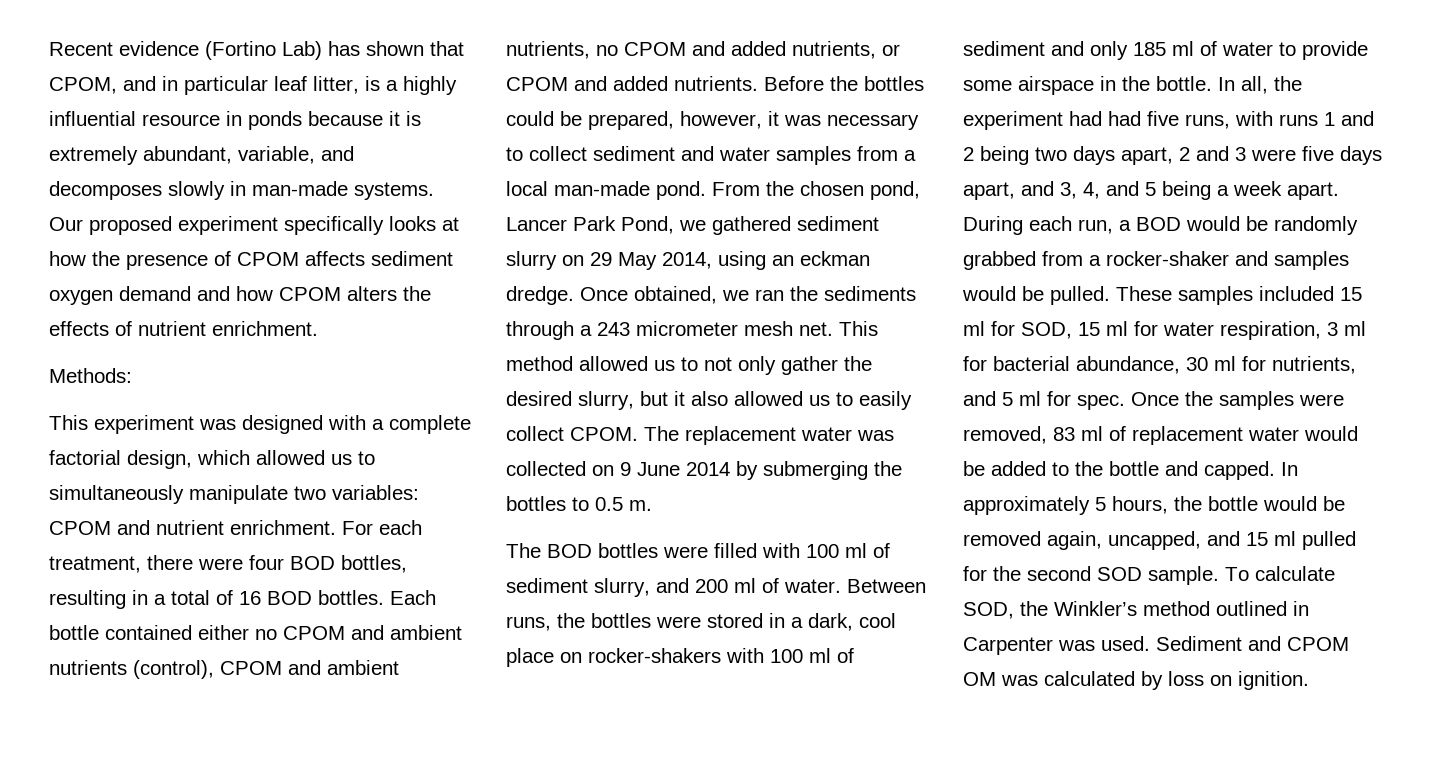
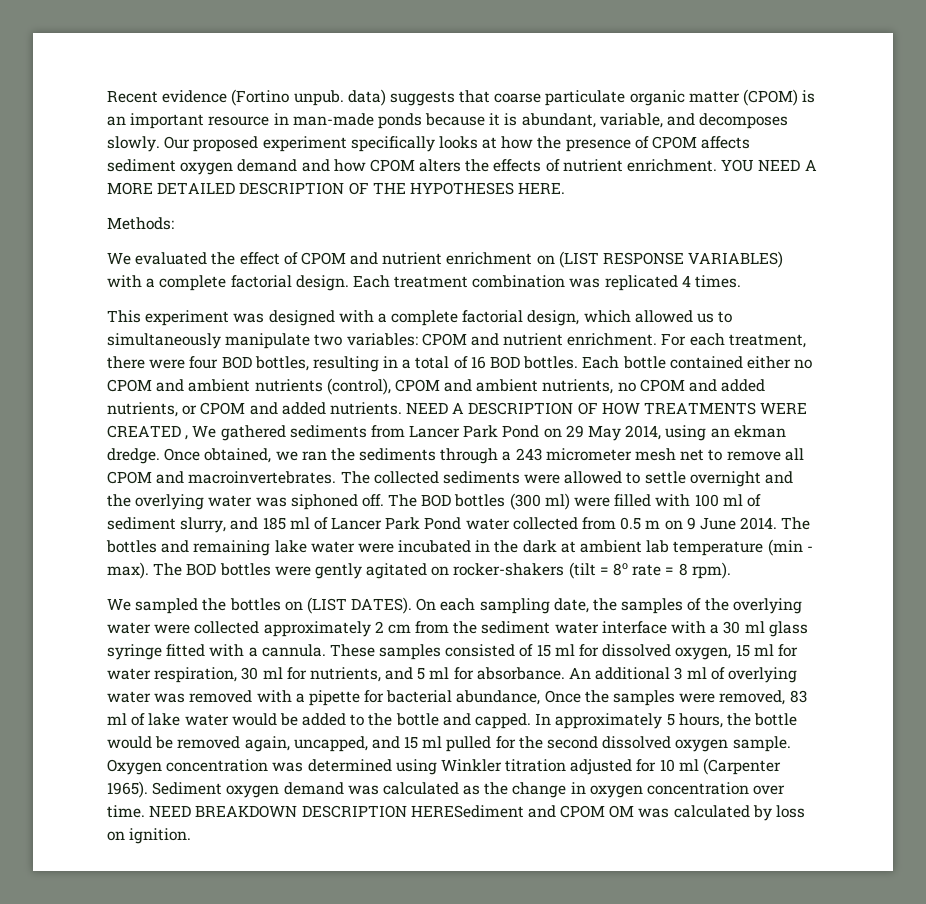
- Recent evidence (Fortino Lab) has shown that CPOM, and in particular leaf litter, is a highly influential resource in ponds because it is extremely abundant, variable, and decomposes slowly in man-made systems.
+ Recent evidence (Fortino unpub. data) suggests that coarse particulate organic matter (CPOM) is an important resource in man-made ponds because it is abundant, variable, and decomposes slowly.
- Our proposed experiment specifically looks at how the presence of CPOM affects sediment oxygen demand and how CPOM alters the effects of nutrient enrichment.
+ Our proposed experiment specifically looks at how the presence of CPOM affects sediment oxygen demand and how CPOM alters the effects of nutrient enrichment. YOU NEED A MORE DETAILED DESCRIPTION OF THE HYPOTHESES HERE.
  Methods:
+ We evaluated the effect of CPOM and nutrient enrichment on (LIST RESPONSE VARIABLES) with a complete factorial design. Each treatment combination was replicated 4 times.
- Before the bottles could be prepared, however, it was necessary to collect sediment and water samples from a local man-made pond. From the chosen pond, Lancer Park Pond, we gathered sediment slurry on 29 May 2014, using an eckman dredge.
+ NEED A DESCRIPTION OF HOW TREATMENTS WERE CREATED , We gathered sediments from Lancer Park Pond on 29 May 2014, using an ekman dredge.
- Once obtained, we ran the sediments through a 243 micrometer mesh net. This method allowed us to not only gather the desired slurry, but it also allowed us to easily collect CPOM. The replacement water was collected on 9 June 2014 by submerging the bottles to 0.5 m.
- The BOD bottles were filled with 100 ml of sediment slurry, and 200 ml of water. Between runs, the bottles were stored in a dark, cool place on rocker-shakers with 100 ml of sediment and only 185 ml of water to provide some airspace in the bottle. In all, the experiment had had five runs, with runs 1 and 2 being two days apart, 2 and 3 were five days apart, and 3, 4, and 5 being a week apart. During each run, a BOD would be randomly grabbed from a rocker-shaker and samples would be pulled. These samples included 15 ml for SOD, 15 ml for water respiration, 3 ml for bacterial abundance, 30 ml for nutrients, and 5 ml for spec. Once the samples were removed, 83 ml of replacement water would be added to the bottle and capped.
+ Once obtained, we ran the sediments through a 243 micrometer mesh net to remove all CPOM and macroinvertebrates. The collected sediments were allowed to settle overnight and the overlying water was siphoned off. The BOD bottles (300 ml) were filled with 100 ml of sediment slurry, and 185 ml of Lancer Park Pond water collected from 0.5 m on 9 June 2014. The bottles and remaining lake water were incubated in the dark at ambient lab temperature (min - max). The BOD bottles were gently agitated on rocker-shakers (tilt = 8o rate = 8 rpm).
+ We sampled the bottles on (LIST DATES). On each sampling date, the samples of the overlying water were collected approximately 2 cm from the sediment water interface with a 30 ml glass syringe fitted with a cannula. These samples consisted of 15 ml for dissolved oxygen, 15 ml for water respiration, 30 ml for nutrients, and 5 ml for absorbance. An additional 3 ml of overlying water was removed with a pipette for bacterial abundance, Once the samples were removed, 83 ml of lake water would be added to the bottle and capped.
- In approximately 5 hours, the bottle would be removed again, uncapped, and 15 ml pulled for the second SOD sample. To calculate SOD, the Winkler’s method outlined in Carpenter was used. Sediment and CPOM OM was calculated by loss on ignition.
+ In approximately 5 hours, the bottle would be removed again, uncapped, and 15 ml pulled for the second dissolved oxygen sample. Oxygen concentration was determined using Winkler titration adjusted for 10 ml (Carpenter 1965). Sediment oxygen demand was calculated as the change in oxygen concentration over time. NEED BREAKDOWN DESCRIPTION HERESediment and CPOM OM was calculated by loss on ignition.

